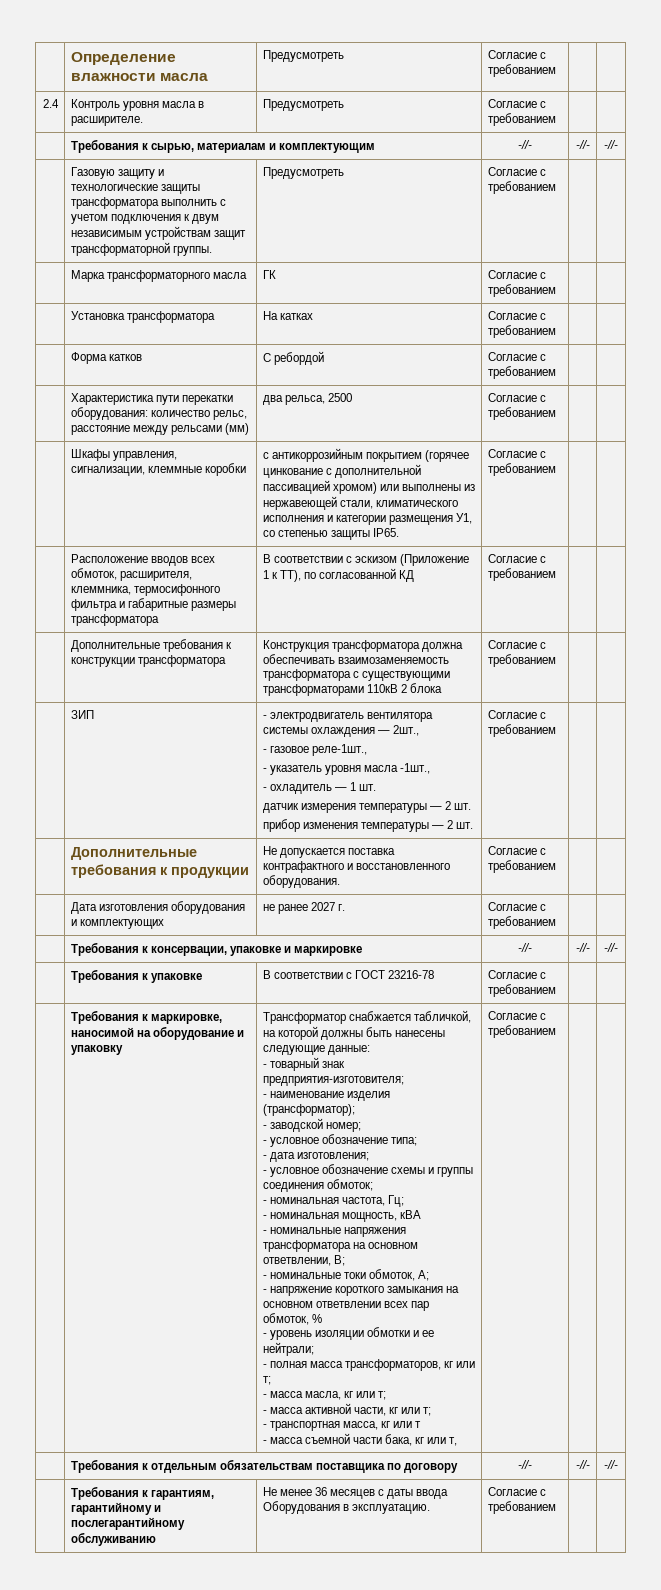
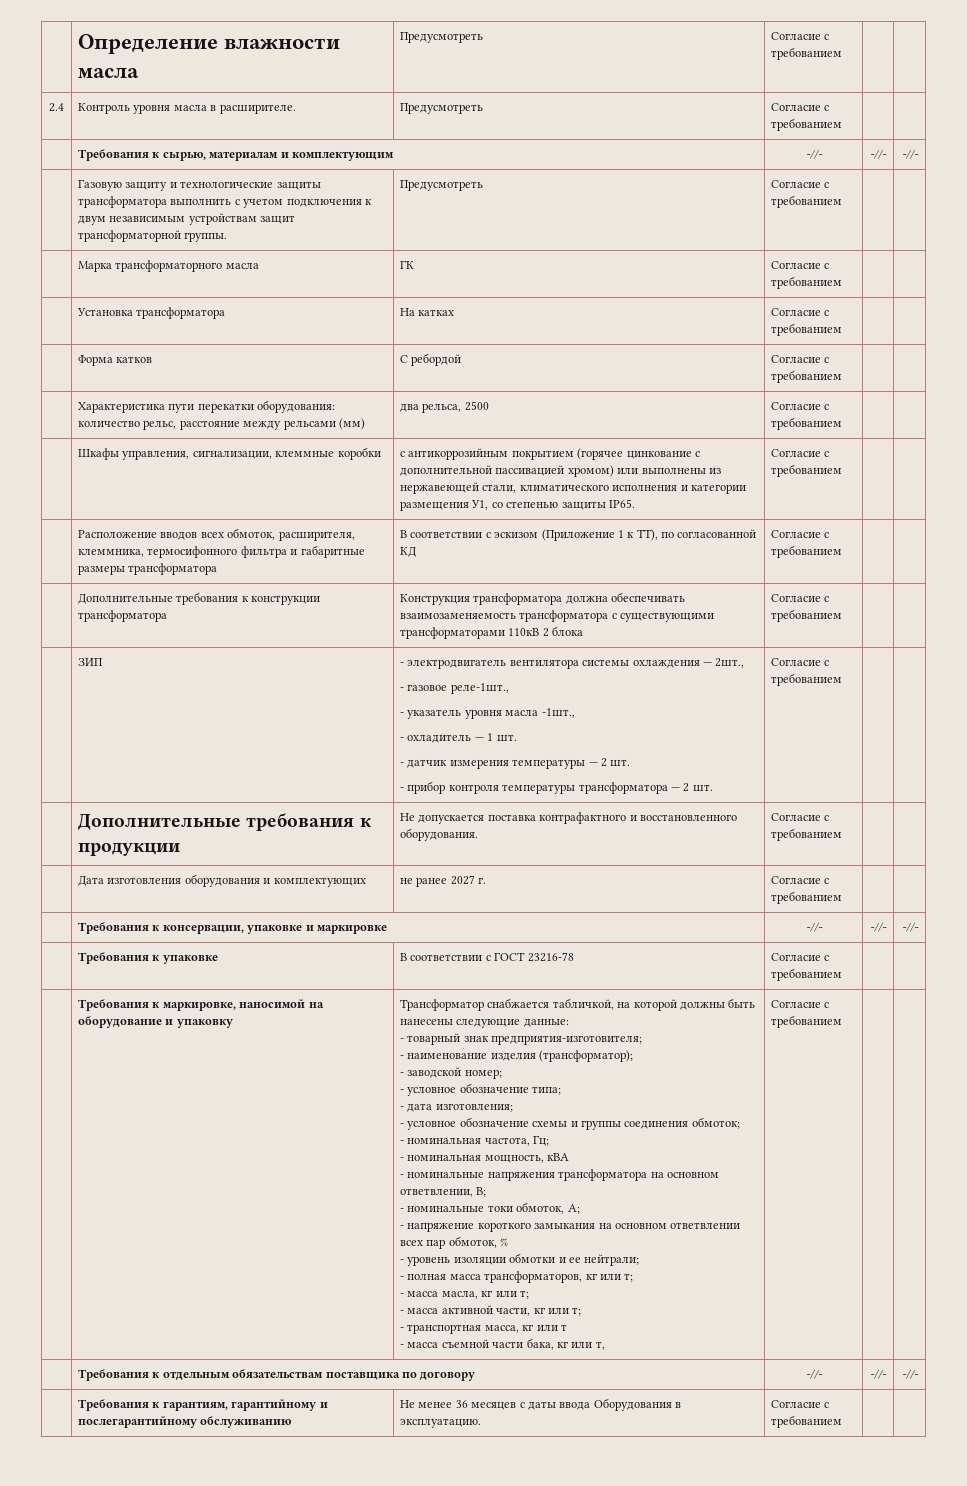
  | ЗИП | - электродвигатель вентилятора системы охлаждения — 2шт.,
  - газовое реле-1шт.,
  - указатель уровня масла -1шт.,
  - охладитель — 1 шт.
- датчик измерения температуры — 2 шт.
- прибор изменения температуры — 2 шт. | Согласие с требованием | |
+ - датчик измерения температуры — 2 шт.
+ - прибор контроля температуры трансформатора — 2 шт. | Согласие с требованием | |

